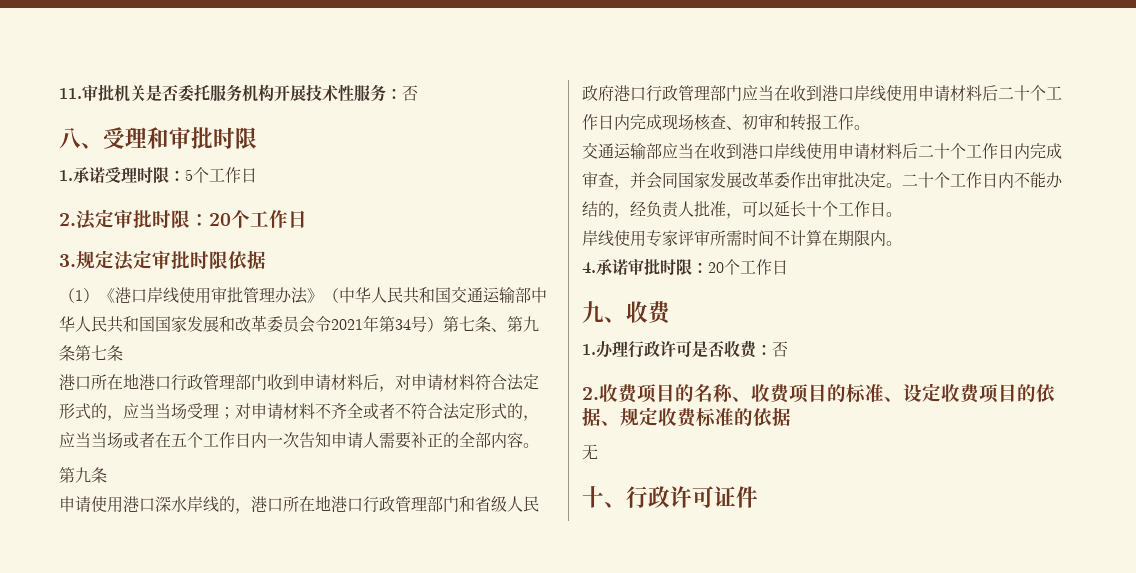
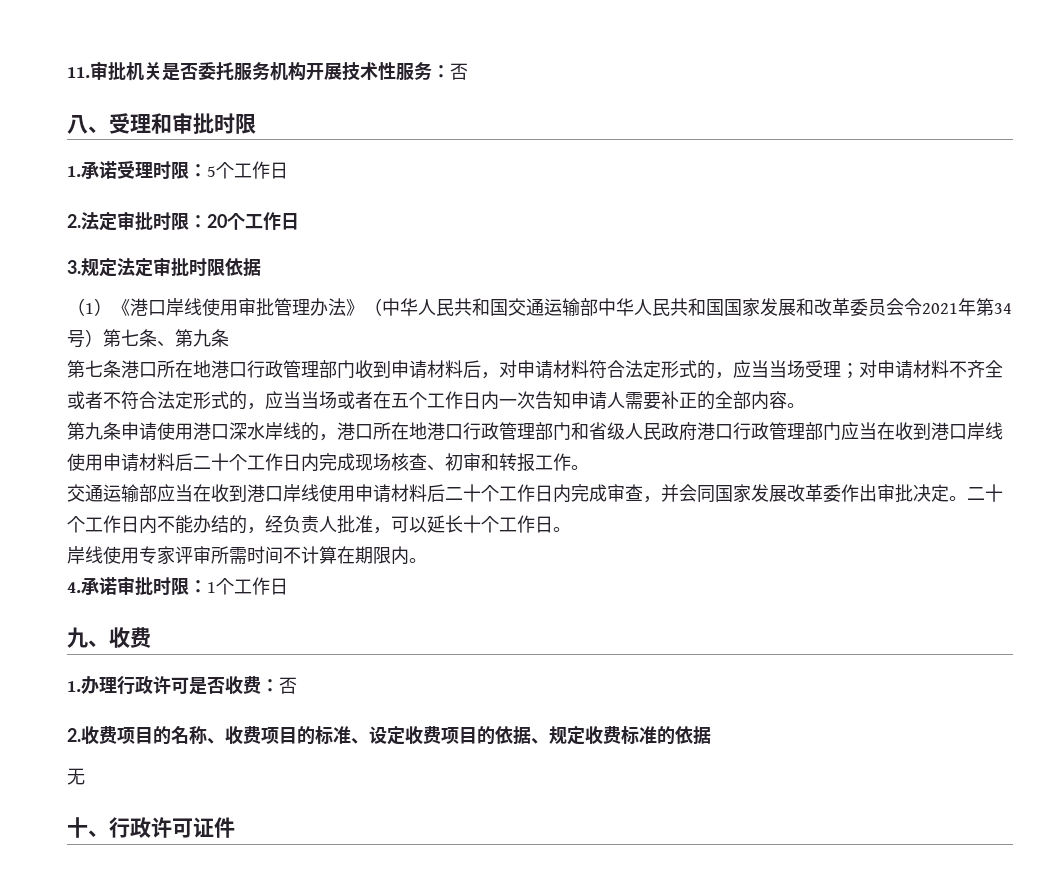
- （1）《港口岸线使用审批管理办法》（中华人民共和国交通运输部中华人民共和国国家发展和改革委员会令2021年第34号）第七条、第九条第七条
- 港口所在地港口行政管理部门收到申请材料后，对申请材料符合法定形式的，应当当场受理；
+ （1）《港口岸线使用审批管理办法》（中华人民共和国交通运输部中华人民共和国国家发展和改革委员会令2021年第34号）第七条、第九条
+ 第七条港口所在地港口行政管理部门收到申请材料后，对申请材料符合法定形式的，应当当场受理；
  对申请材料不齐全或者不符合法定形式的，应当当场或者在五个工作日内一次告知申请人需要补正的全部内容。
- 第九条
- 申请使用港口深水岸线的，港口所在地港口行政管理部门和省级人民政府港口行政管理部门应当在收到港口岸线使用申请材料后二十个工作日内完成现场核查、初审和转报工作。
+ 第九条申请使用港口深水岸线的，港口所在地港口行政管理部门和省级人民政府港口行政管理部门应当在收到港口岸线使用申请材料后二十个工作日内完成现场核查、初审和转报工作。
- 4.承诺审批时限：20个工作日
+ 4.承诺审批时限：1个工作日

